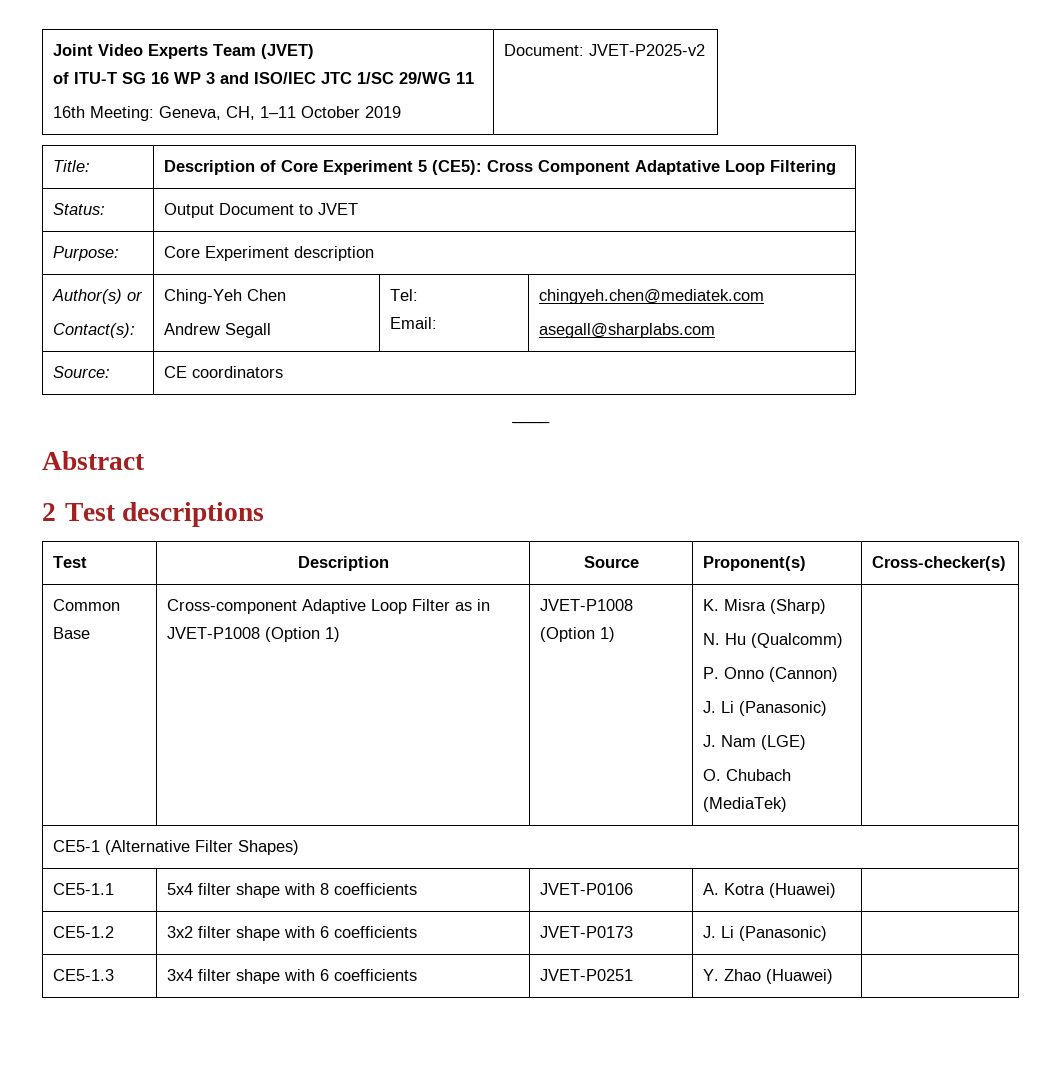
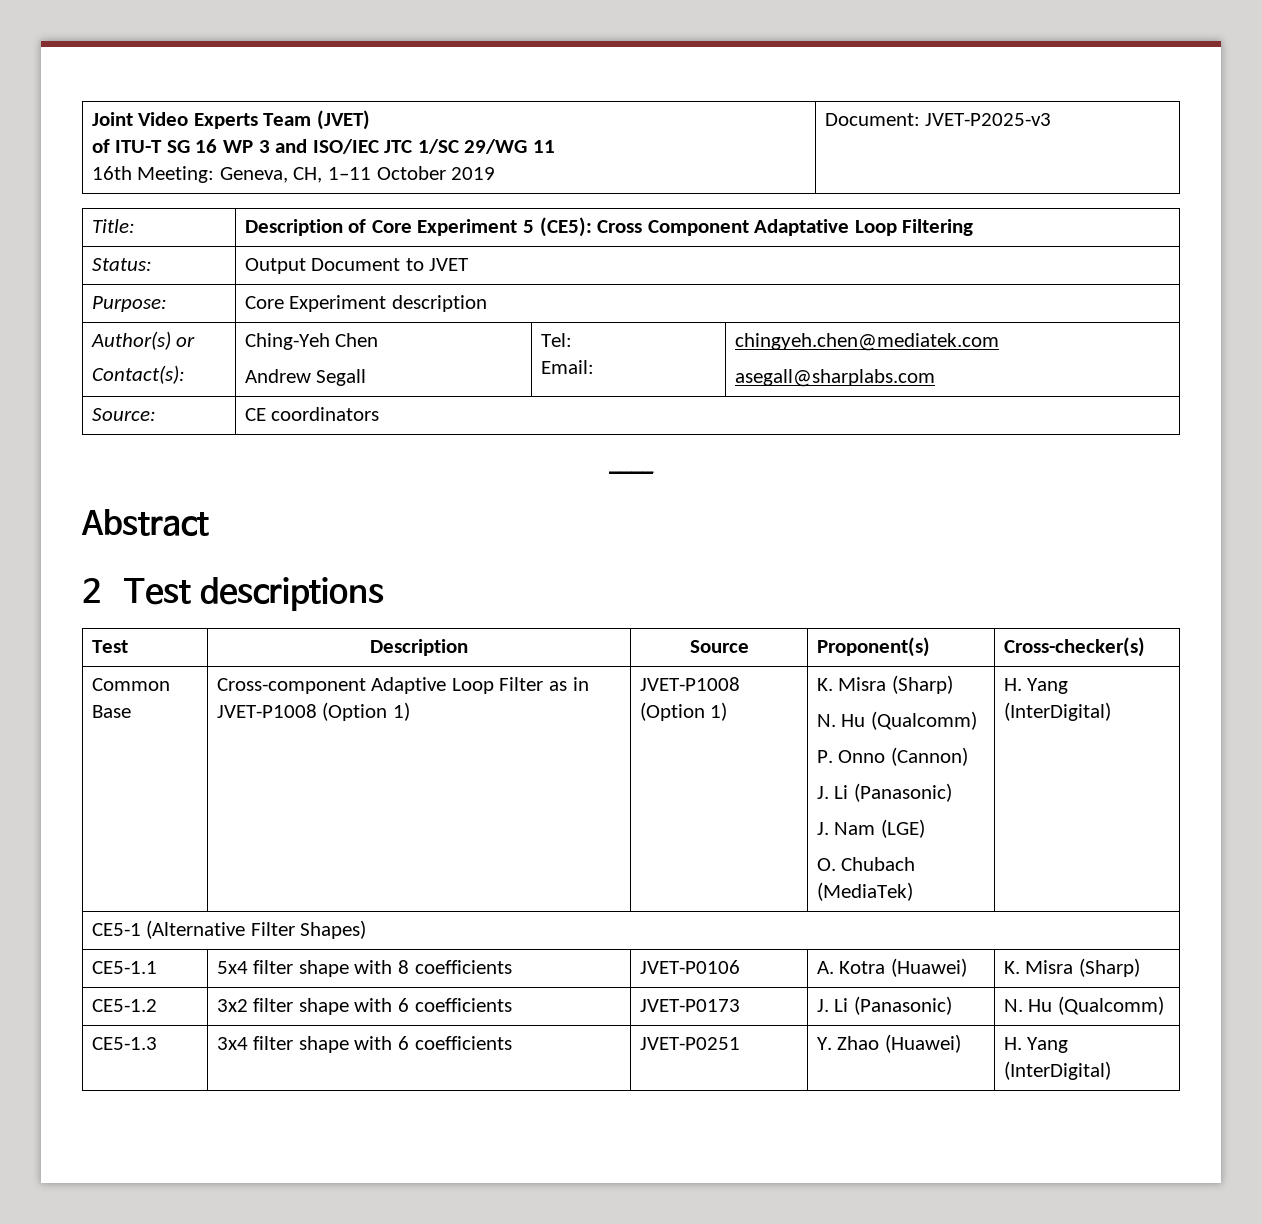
  Joint Video Experts Team (JVET)
  of ITU-T SG 16 WP 3 and ISO/IEC JTC 1/SC 29/WG 11
- 16th Meeting: Geneva, CH, 1–11 October 2019 | Document: JVET-P2025-v2
+ 16th Meeting: Geneva, CH, 1–11 October 2019 | Document: JVET-P2025-v3
  Common Base | Cross-component Adaptive Loop Filter as in JVET-P1008 (Option 1) | JVET-P1008 (Option 1) | K. Misra (Sharp)
  N. Hu (Qualcomm)
  P. Onno (Cannon)
  J. Li (Panasonic)
  J. Nam (LGE)
- O. Chubach (MediaTek) |
+ O. Chubach (MediaTek) | H. Yang (InterDigital)
- CE5-1.1 | 5x4 filter shape with 8 coefficients | JVET-P0106 | A. Kotra (Huawei) |
+ CE5-1.1 | 5x4 filter shape with 8 coefficients | JVET-P0106 | A. Kotra (Huawei) | K. Misra (Sharp)
- CE5-1.2 | 3x2 filter shape with 6 coefficients | JVET-P0173 | J. Li (Panasonic) |
+ CE5-1.2 | 3x2 filter shape with 6 coefficients | JVET-P0173 | J. Li (Panasonic) | N. Hu (Qualcomm)
- CE5-1.3 | 3x4 filter shape with 6 coefficients | JVET-P0251 | Y. Zhao (Huawei) |
+ CE5-1.3 | 3x4 filter shape with 6 coefficients | JVET-P0251 | Y. Zhao (Huawei) | H. Yang (InterDigital)

